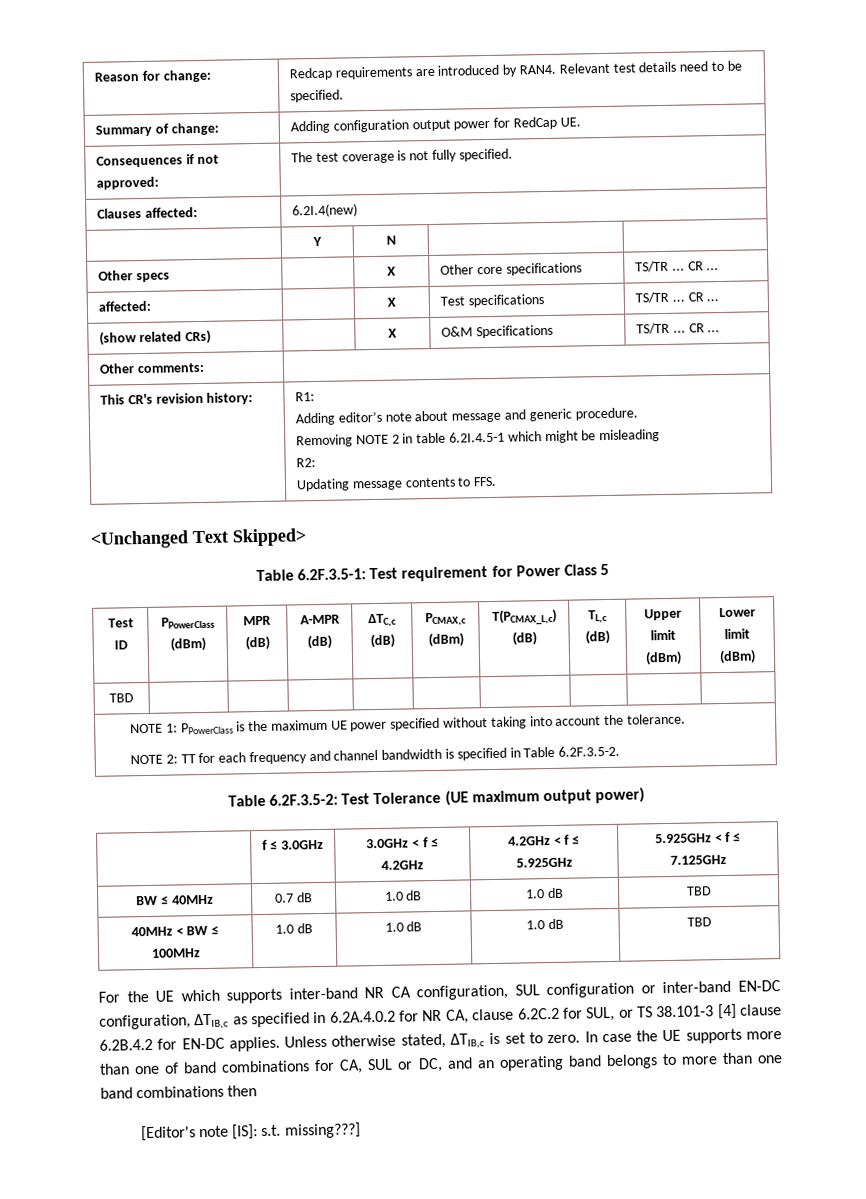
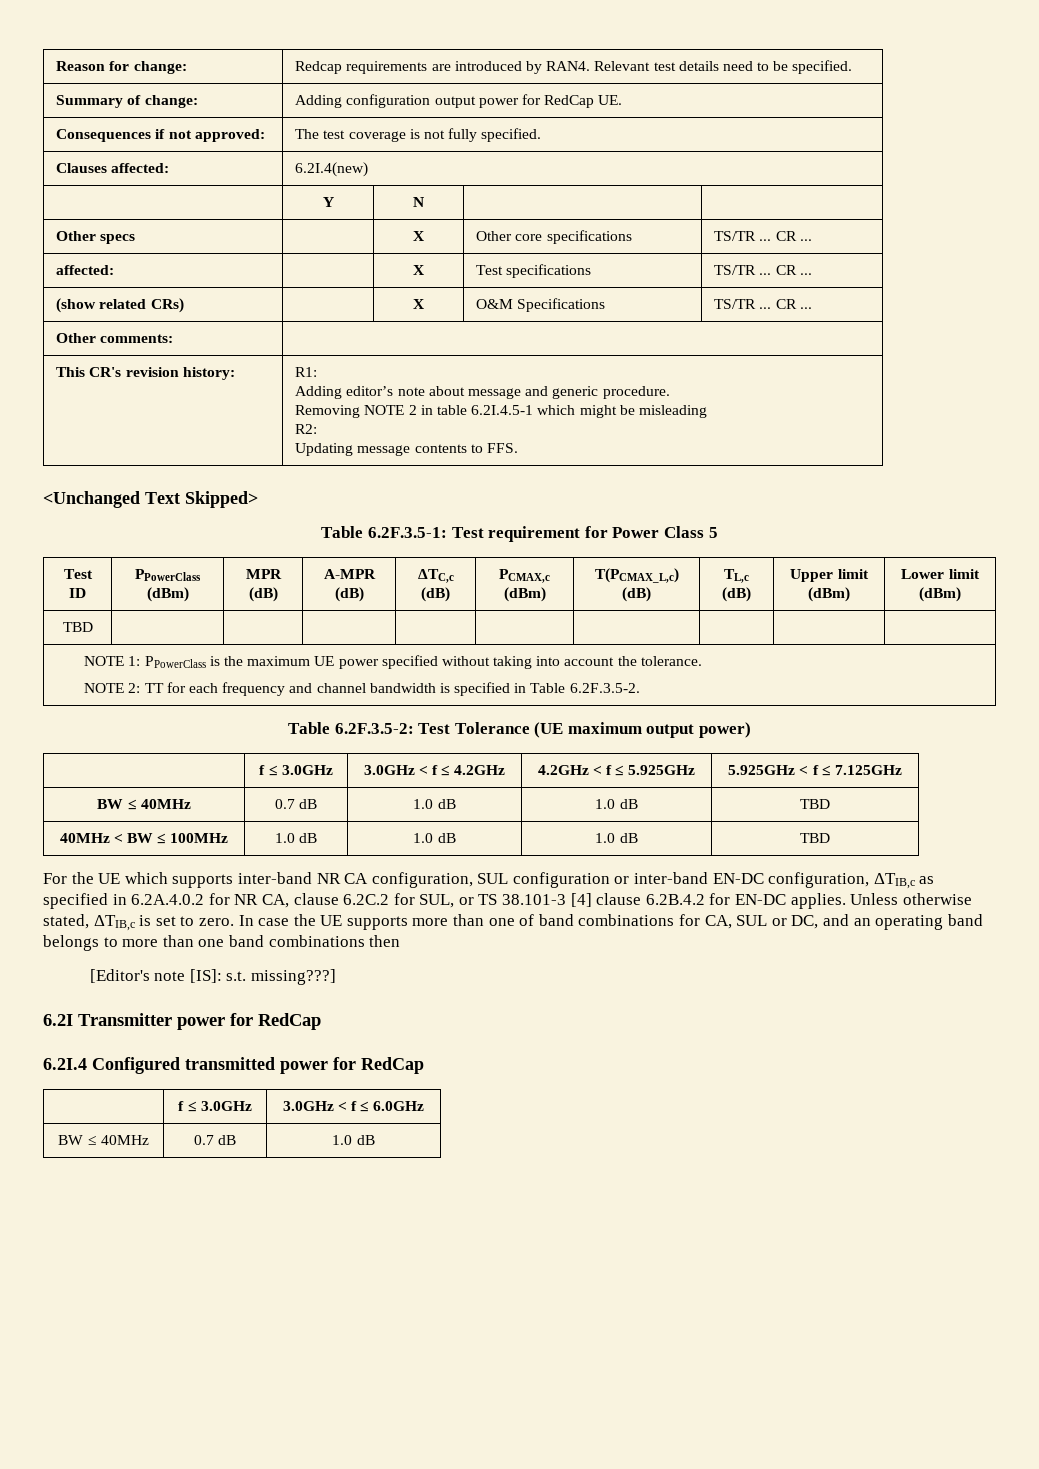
+ 6.2I Transmitter power for RedCap
+ 6.2I.4 Configured transmitted power for RedCap
+ | f ≤ 3.0GHz | 3.0GHz < f ≤ 6.0GHz
+ BW ≤ 40MHz | 0.7 dB | 1.0 dB

